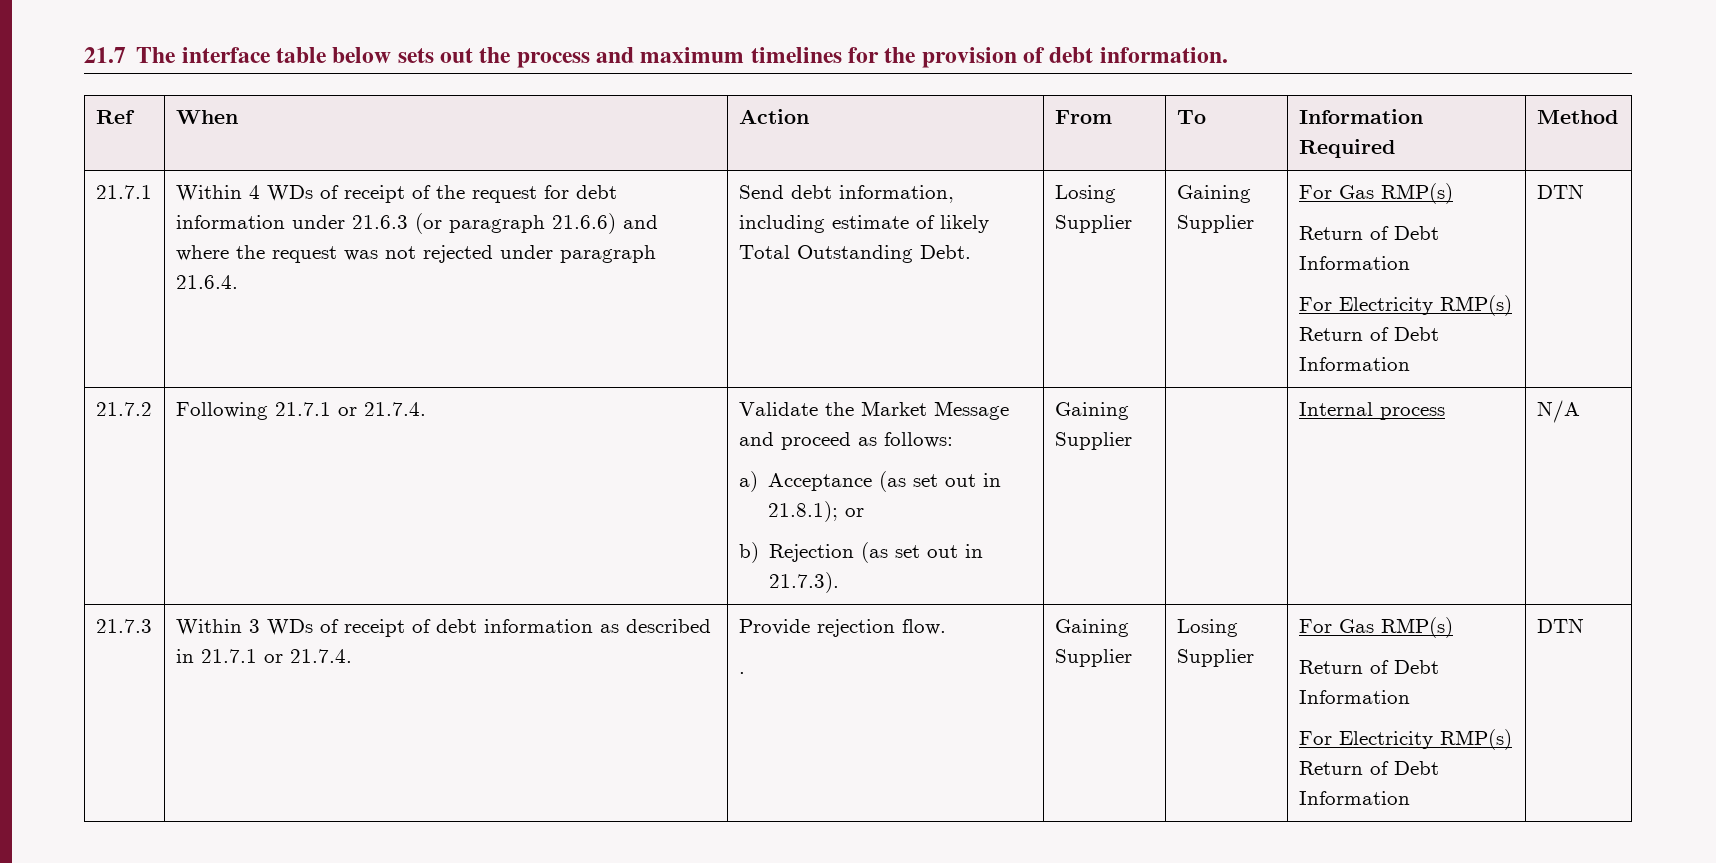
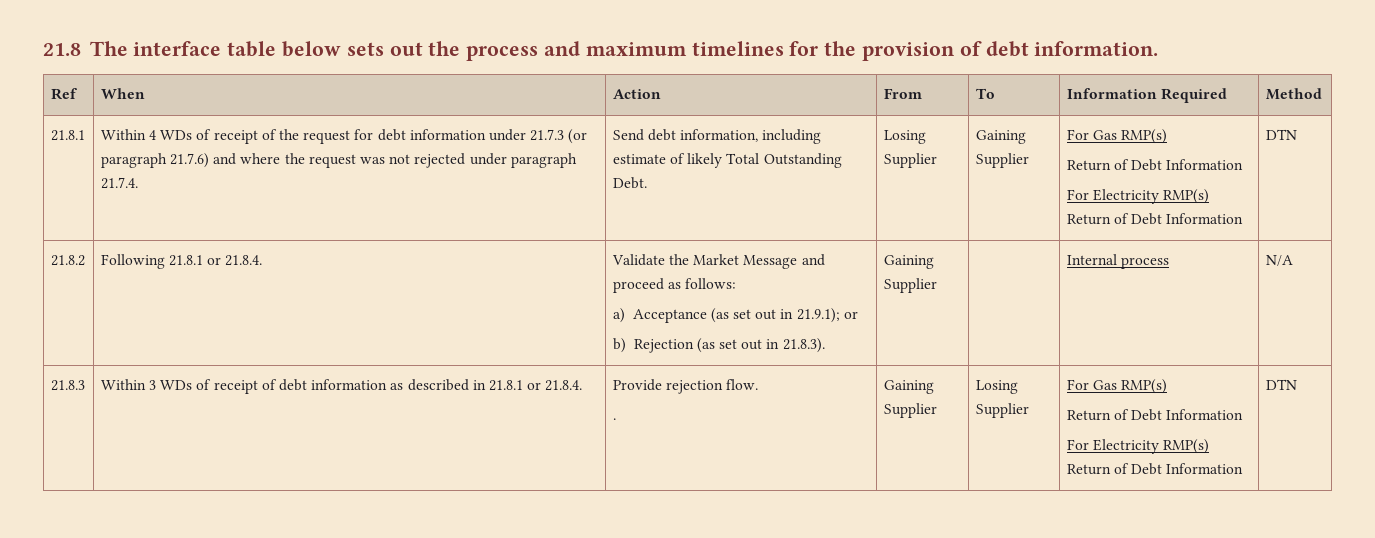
- 21.7 The interface table below sets out the process and maximum timelines for the provision of debt information.
+ 21.8 The interface table below sets out the process and maximum timelines for the provision of debt information.
  Ref | When | Action | From | To | Information Required | Method
- 21.7.1
+ 21.8.1
- Within 4 WDs of receipt of the request for debt information under 21.6.3 (or paragraph 21.6.6) and where the request was not rejected under paragraph 21.6.4.
+ Within 4 WDs of receipt of the request for debt information under 21.7.3 (or paragraph 21.7.6) and where the request was not rejected under paragraph 21.7.4.
- 21.7.2 | Following 21.7.1 or 21.7.4. | Validate the Market Message and proceed as follows:
- a) Acceptance (as set out in 21.8.1); or
- b) Rejection (as set out in 21.7.3). | Gaining Supplier | | Internal process | N/A
+ 21.8.2 | Following 21.8.1 or 21.8.4. | Validate the Market Message and proceed as follows:
+ a) Acceptance (as set out in 21.9.1); or
+ b) Rejection (as set out in 21.8.3). | Gaining Supplier | | Internal process | N/A
- 21.7.3 | Within 3 WDs of receipt of debt information as described in 21.7.1 or 21.7.4. | Provide rejection flow.
+ 21.8.3 | Within 3 WDs of receipt of debt information as described in 21.8.1 or 21.8.4. | Provide rejection flow.

